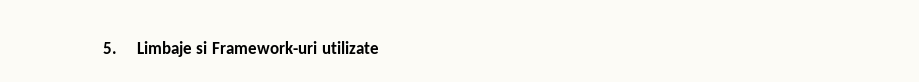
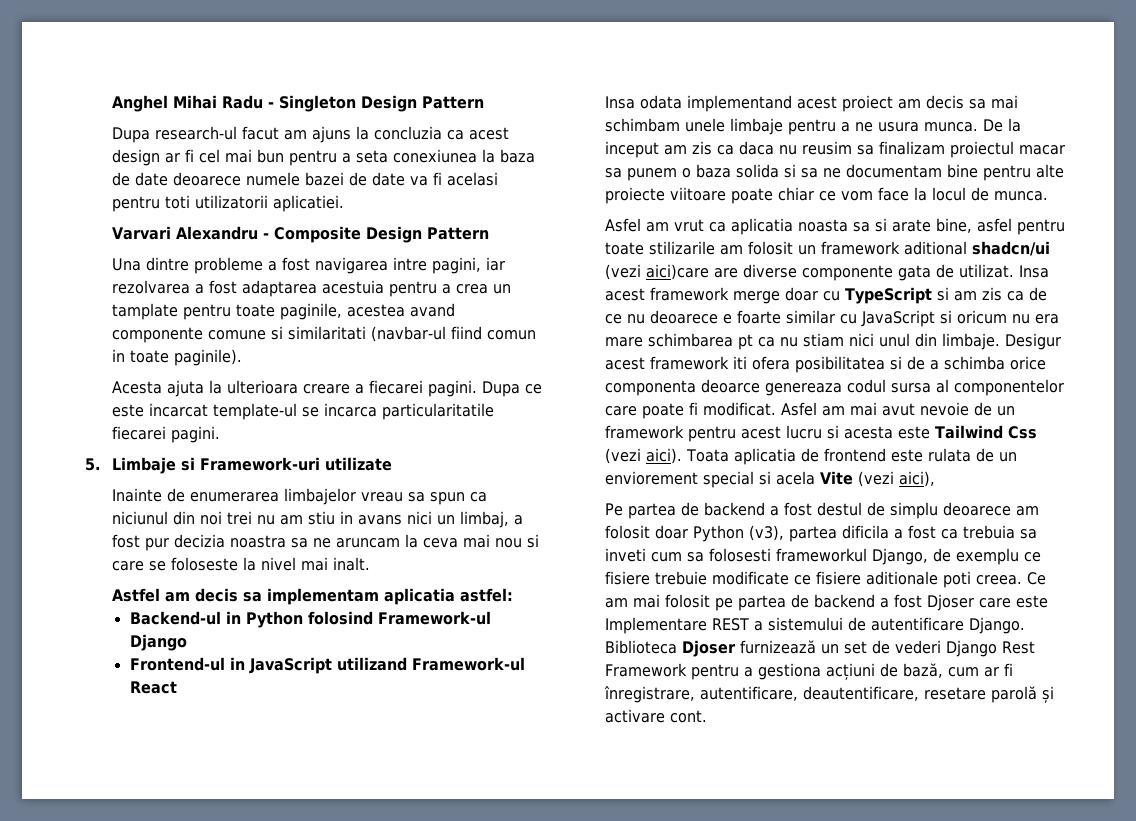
+ Anghel Mihai Radu - Singleton Design Pattern
+ Dupa research-ul facut am ajuns la concluzia ca acest design ar fi cel mai bun pentru a seta conexiunea la baza de date deoarece numele bazei de date va fi acelasi pentru toti utilizatorii aplicatiei.
+ Varvari Alexandru - Composite Design Pattern
+ Una dintre probleme a fost navigarea intre pagini, iar rezolvarea a fost adaptarea acestuia pentru a crea un tamplate pentru toate paginile, acestea avand componente comune si similaritati (navbar-ul fiind comun in toate paginile).
+ Acesta ajuta la ulterioara creare a fiecarei pagini. Dupa ce este incarcat template-ul se incarca particularitatile fiecarei pagini.
+ Inainte de enumerarea limbajelor vreau sa spun ca niciunul din noi trei nu am stiu in avans nici un limbaj, a fost pur decizia noastra sa ne aruncam la ceva mai nou si care se foloseste la nivel mai inalt.
+ Astfel am decis sa implementam aplicatia astfel:
+ Backend-ul in Python folosind Framework-ul Django
+ Frontend-ul in JavaScript utilizand Framework-ul React
+ Insa odata implementand acest proiect am decis sa mai schimbam unele limbaje pentru a ne usura munca. De la inceput am zis ca daca nu reusim sa finalizam proiectul macar sa punem o baza solida si sa ne documentam bine pentru alte proiecte viitoare poate chiar ce vom face la locul de munca.
+ Asfel am vrut ca aplicatia noasta sa si arate bine, asfel pentru toate stilizarile am folosit un framework aditional shadcn/ui (vezi aici)care are diverse componente gata de utilizat. Insa acest framework merge doar cu TypeScript si am zis ca de ce nu deoarece e foarte similar cu JavaScript si oricum nu era mare schimbarea pt ca nu stiam nici unul din limbaje. Desigur acest framework iti ofera posibilitatea si de a schimba orice componenta deoarce genereaza codul sursa al componentelor care poate fi modificat. Asfel am mai avut nevoie de un framework pentru acest lucru si acesta este Tailwind Css (vezi aici). Toata aplicatia de frontend este rulata de un enviorement special si acela Vite (vezi aici),
+ Pe partea de backend a fost destul de simplu deoarece am folosit doar Python (v3), partea dificila a fost ca trebuia sa inveti cum sa folosesti frameworkul Django, de exemplu ce fisiere trebuie modificate ce fisiere aditionale poti creea. Ce am mai folosit pe partea de backend a fost Djoser care este Implementare REST a sistemului de autentificare Django. Biblioteca Djoser furnizează un set de vederi Django Rest Framework pentru a gestiona acțiuni de bază, cum ar fi înregistrare, autentificare, deautentificare, resetare parolă și activare cont.

